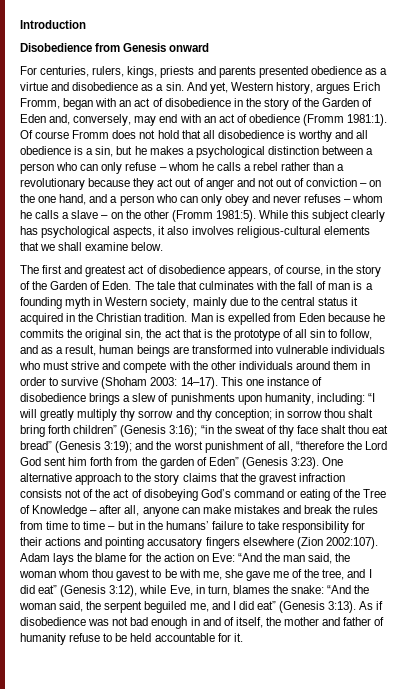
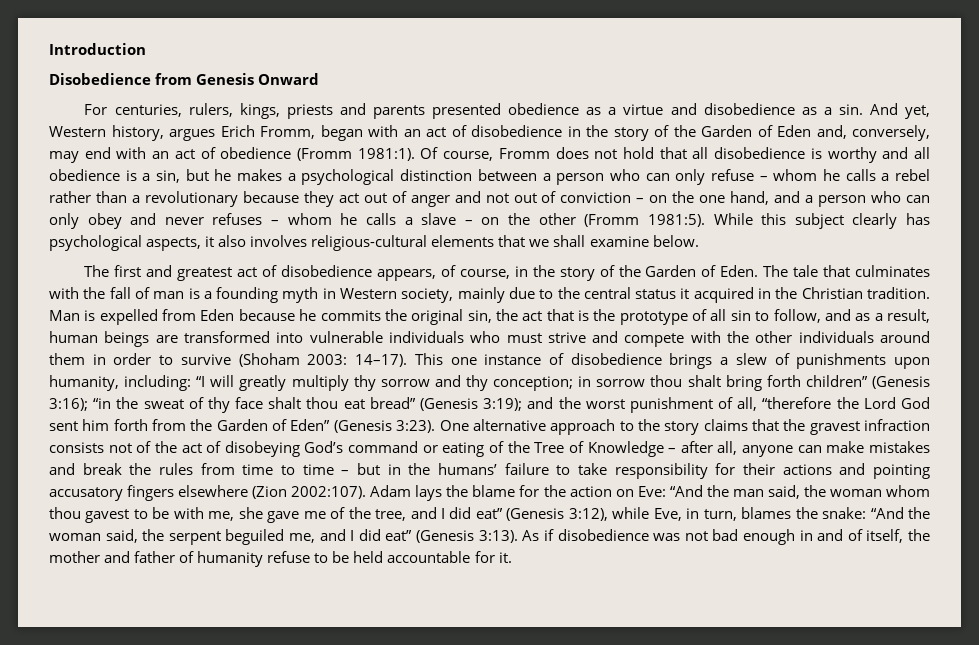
- Disobedience from Genesis onward
+ Disobedience from Genesis Onward
- Of course Fromm does not hold that all disobedience is worthy and all obedience is a sin, but he makes a psychological distinction between a person who can only refuse – whom he calls a rebel rather than a revolutionary because they act out of anger and not out of conviction – on the one hand, and a person who can only obey and never refuses – whom he calls a slave – on the other (Fromm 1981:5).
+ Of course, Fromm does not hold that all disobedience is worthy and all obedience is a sin, but he makes a psychological distinction between a person who can only refuse – whom he calls a rebel rather than a revolutionary because they act out of anger and not out of conviction – on the one hand, and a person who can only obey and never refuses – whom he calls a slave – on the other (Fromm 1981:5).
- and the worst punishment of all, “therefore the Lord God sent him forth from the garden of Eden” (Genesis 3:23).
+ and the worst punishment of all, “therefore the Lord God sent him forth from the Garden of Eden” (Genesis 3:23).

